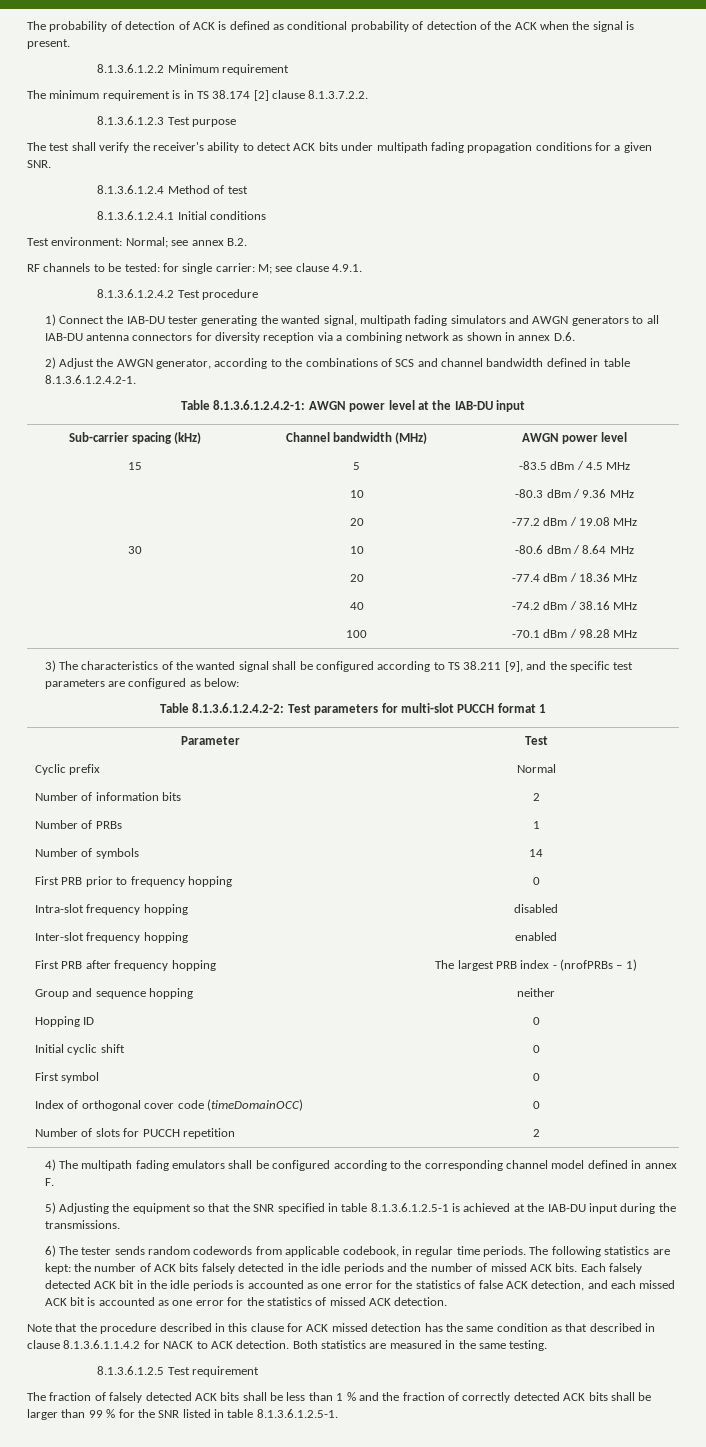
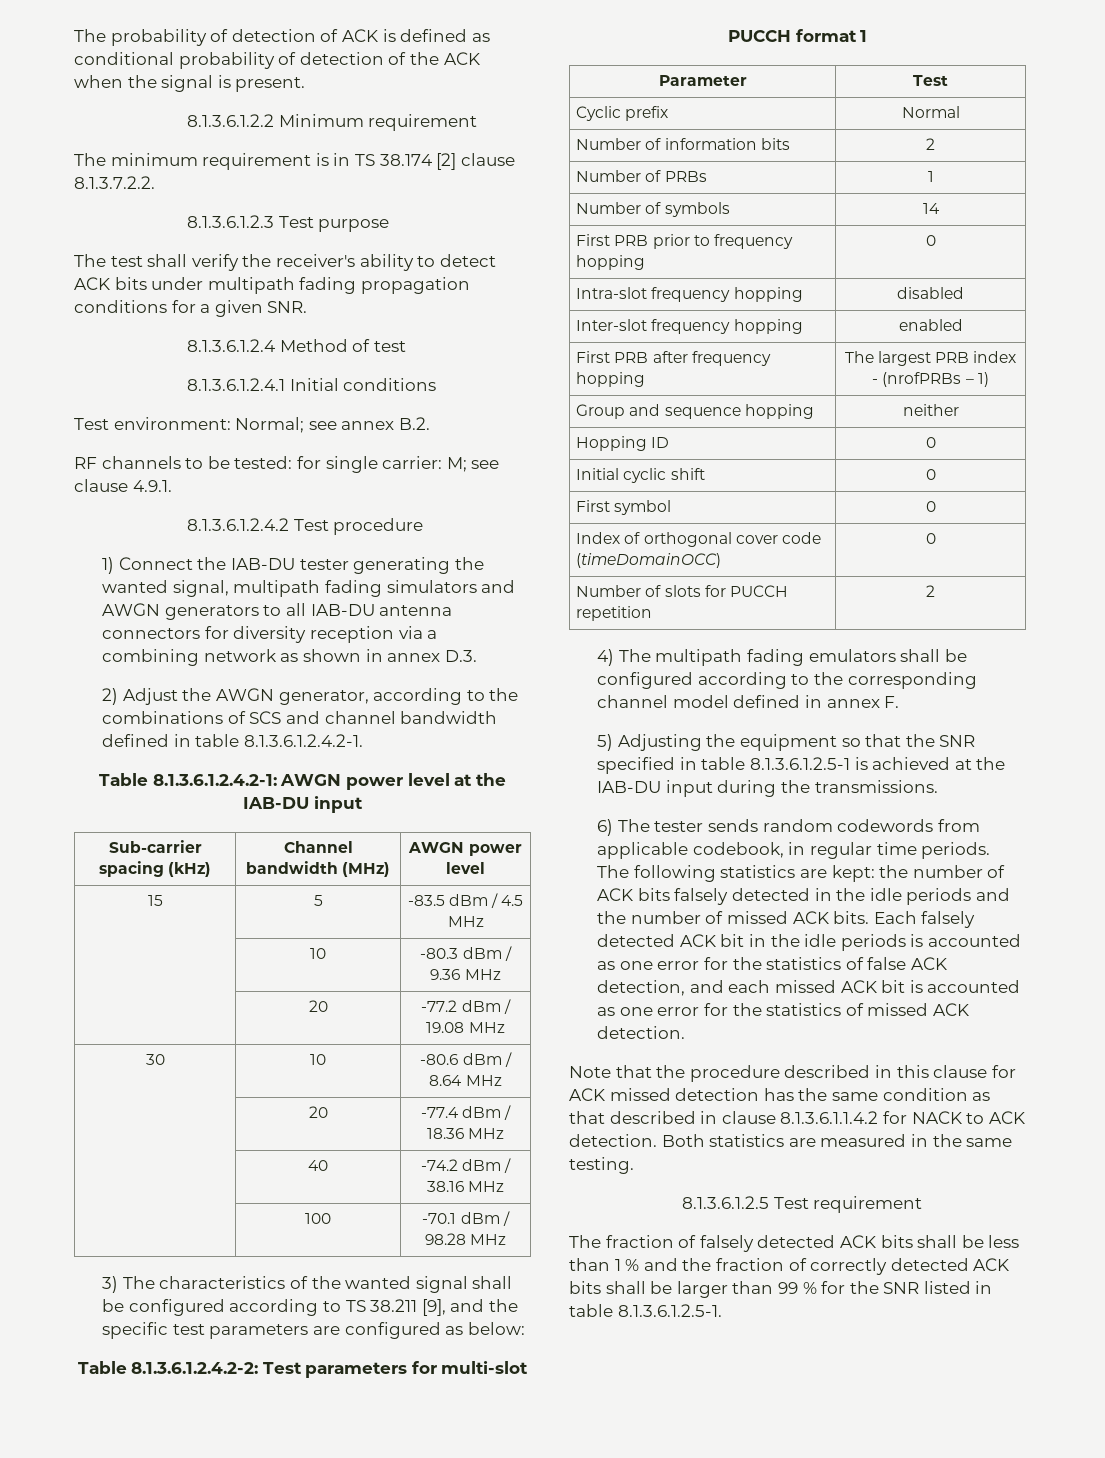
- 1) Connect the IAB-DU tester generating the wanted signal, multipath fading simulators and AWGN generators to all IAB-DU antenna connectors for diversity reception via a combining network as shown in annex D.6.
+ 1) Connect the IAB-DU tester generating the wanted signal, multipath fading simulators and AWGN generators to all IAB-DU antenna connectors for diversity reception via a combining network as shown in annex D.3.

